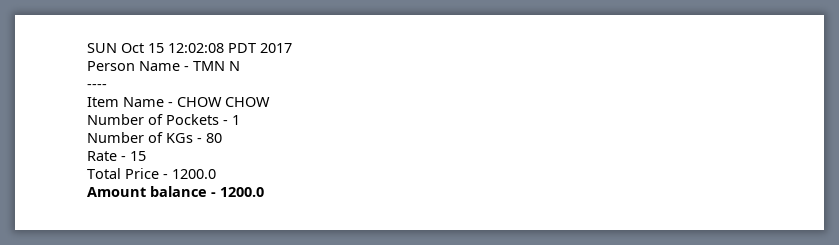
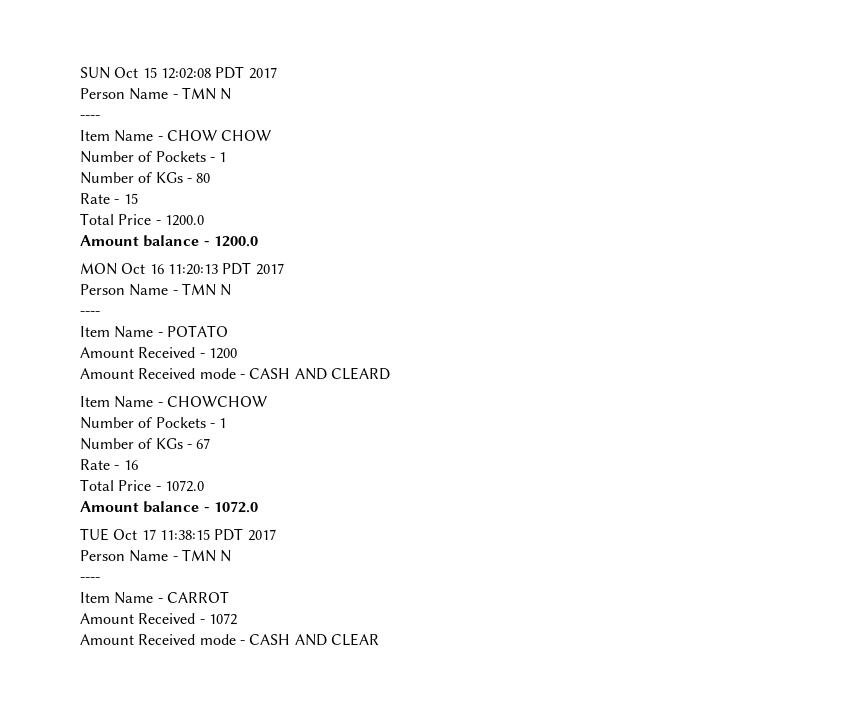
+ MON Oct 16 11:20:13 PDT 2017
+ Person Name - TMN N
+ ----
+ Item Name - POTATO
+ Amount Received - 1200
+ Amount Received mode - CASH AND CLEARD
+ Item Name - CHOWCHOW
+ Number of Pockets - 1
+ Number of KGs - 67
+ Rate - 16
+ Total Price - 1072.0
+ Amount balance - 1072.0
+ TUE Oct 17 11:38:15 PDT 2017
+ Person Name - TMN N
+ ----
+ Item Name - CARROT
+ Amount Received - 1072
+ Amount Received mode - CASH AND CLEAR

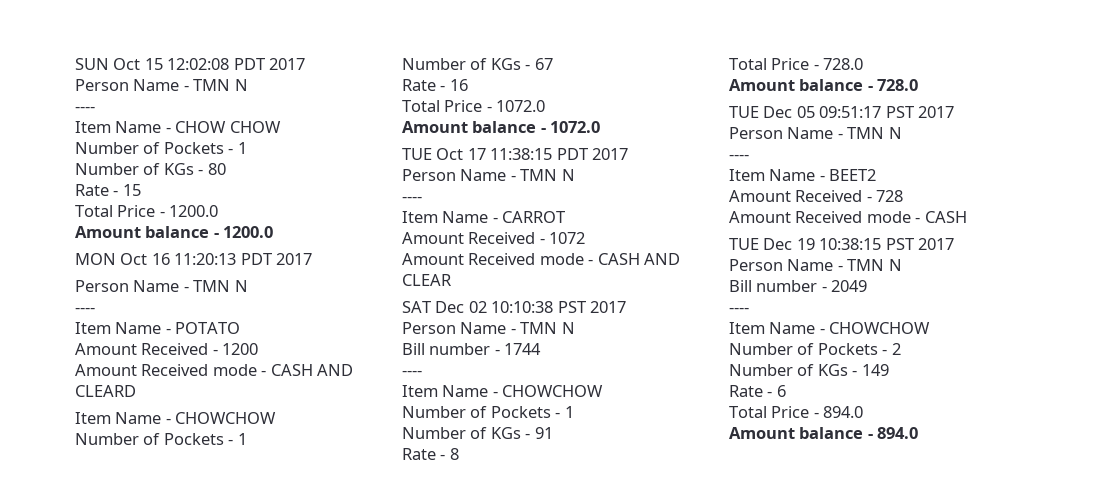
+ SAT Dec 02 10:10:38 PST 2017
+ Person Name - TMN N
+ Bill number - 1744
+ ----
+ Item Name - CHOWCHOW
+ Number of Pockets - 1
+ Number of KGs - 91
+ Rate - 8
+ Total Price - 728.0
+ Amount balance - 728.0
+ TUE Dec 05 09:51:17 PST 2017
+ Person Name - TMN N
+ ----
+ Item Name - BEET2
+ Amount Received - 728
+ Amount Received mode - CASH
+ TUE Dec 19 10:38:15 PST 2017
+ Person Name - TMN N
+ Bill number - 2049
+ ----
+ Item Name - CHOWCHOW
+ Number of Pockets - 2
+ Number of KGs - 149
+ Rate - 6
+ Total Price - 894.0
+ Amount balance - 894.0

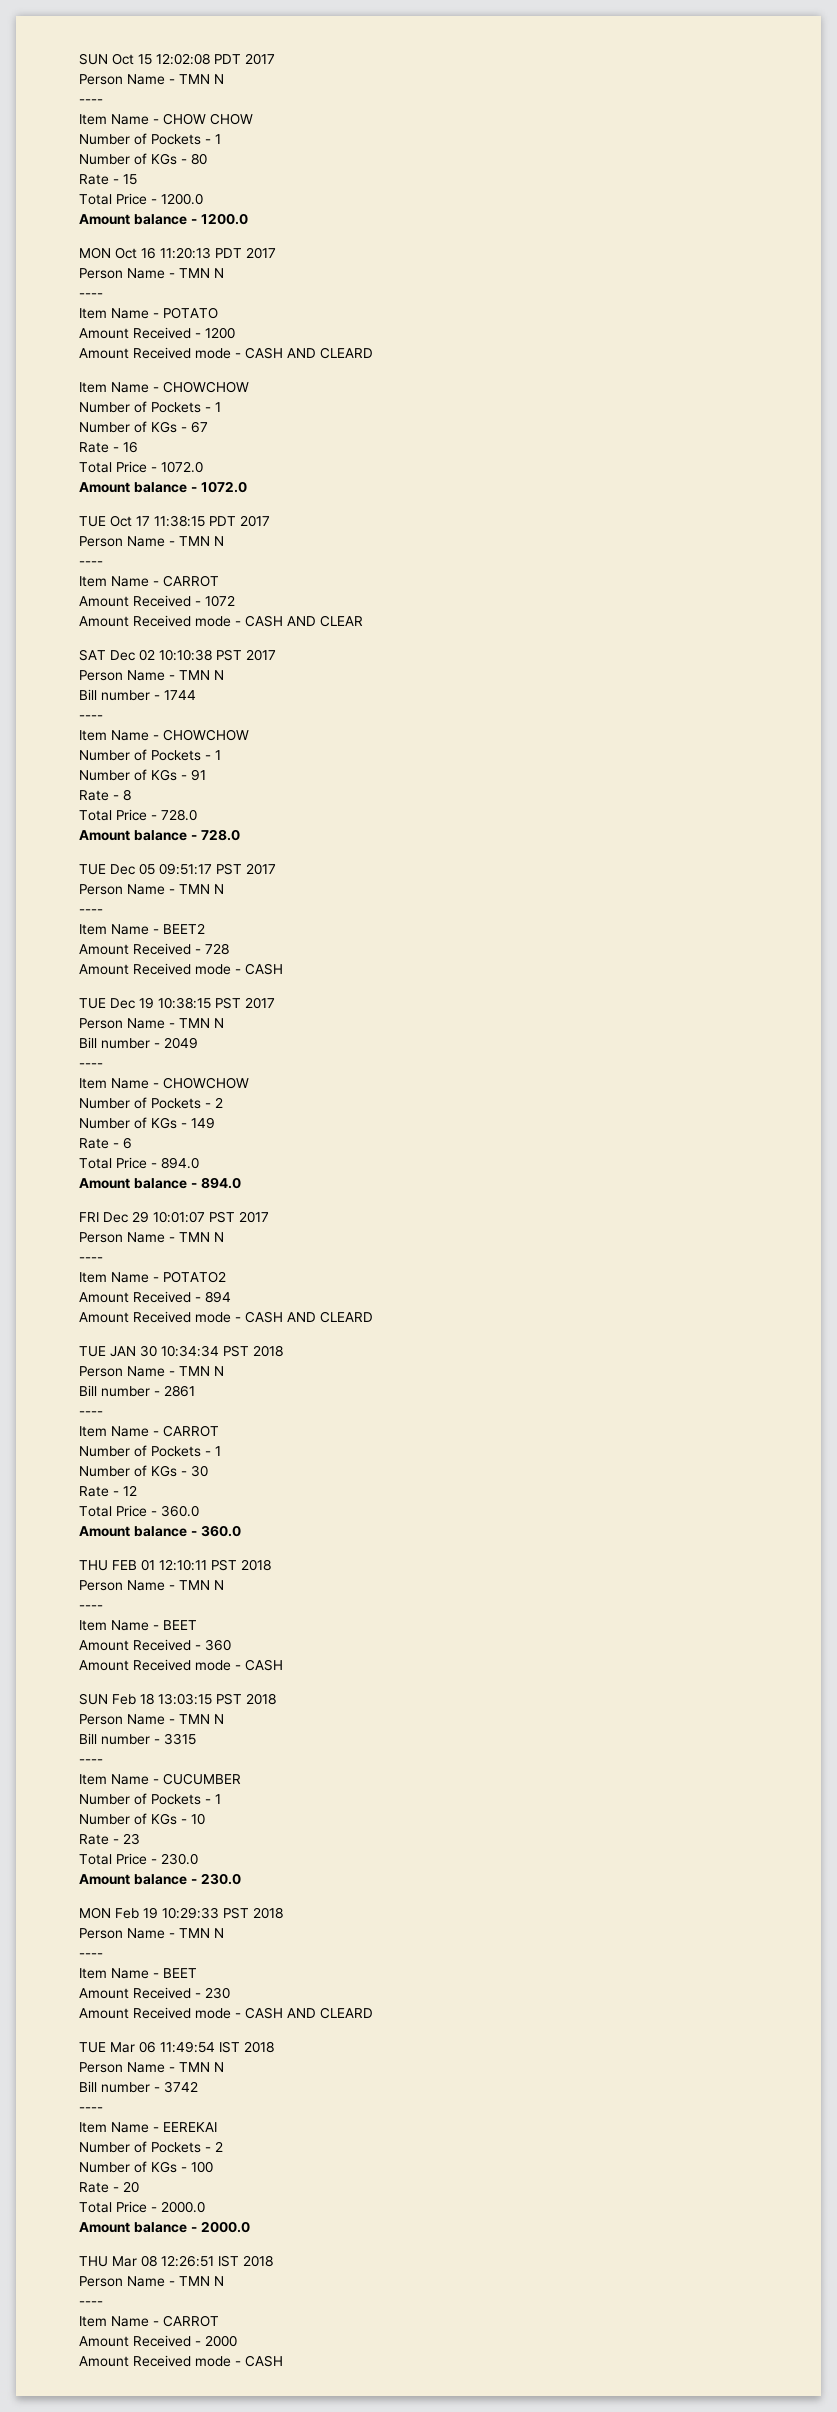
+ FRI Dec 29 10:01:07 PST 2017
+ Person Name - TMN N
+ ----
+ Item Name - POTATO2
+ Amount Received - 894
+ Amount Received mode - CASH AND CLEARD
+ TUE JAN 30 10:34:34 PST 2018
+ Person Name - TMN N
+ Bill number - 2861
+ ----
+ Item Name - CARROT
+ Number of Pockets - 1
+ Number of KGs - 30
+ Rate - 12
+ Total Price - 360.0
+ Amount balance - 360.0
+ THU FEB 01 12:10:11 PST 2018
+ Person Name - TMN N
+ ----
+ Item Name - BEET
+ Amount Received - 360
+ Amount Received mode - CASH
+ SUN Feb 18 13:03:15 PST 2018
+ Person Name - TMN N
+ Bill number - 3315
+ ----
+ Item Name - CUCUMBER
+ Number of Pockets - 1
+ Number of KGs - 10
+ Rate - 23
+ Total Price - 230.0
+ Amount balance - 230.0
+ MON Feb 19 10:29:33 PST 2018
+ Person Name - TMN N
+ ----
+ Item Name - BEET
+ Amount Received - 230
+ Amount Received mode - CASH AND CLEARD
+ TUE Mar 06 11:49:54 IST 2018
+ Person Name - TMN N
+ Bill number - 3742
+ ----
+ Item Name - EEREKAI
+ Number of Pockets - 2
+ Number of KGs - 100
+ Rate - 20
+ Total Price - 2000.0
+ Amount balance - 2000.0
+ THU Mar 08 12:26:51 IST 2018
+ Person Name - TMN N
+ ----
+ Item Name - CARROT
+ Amount Received - 2000
+ Amount Received mode - CASH

